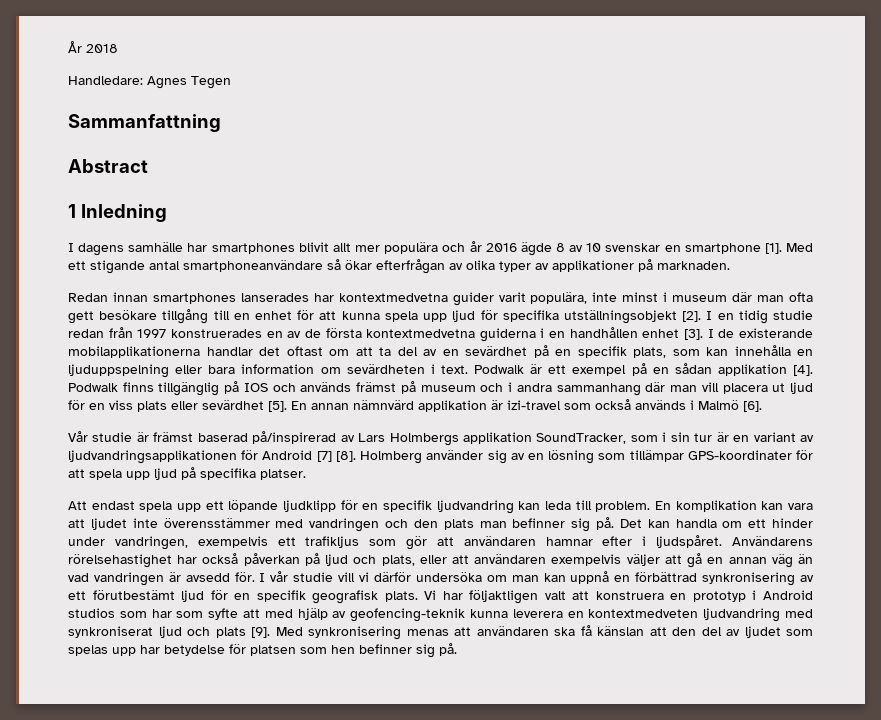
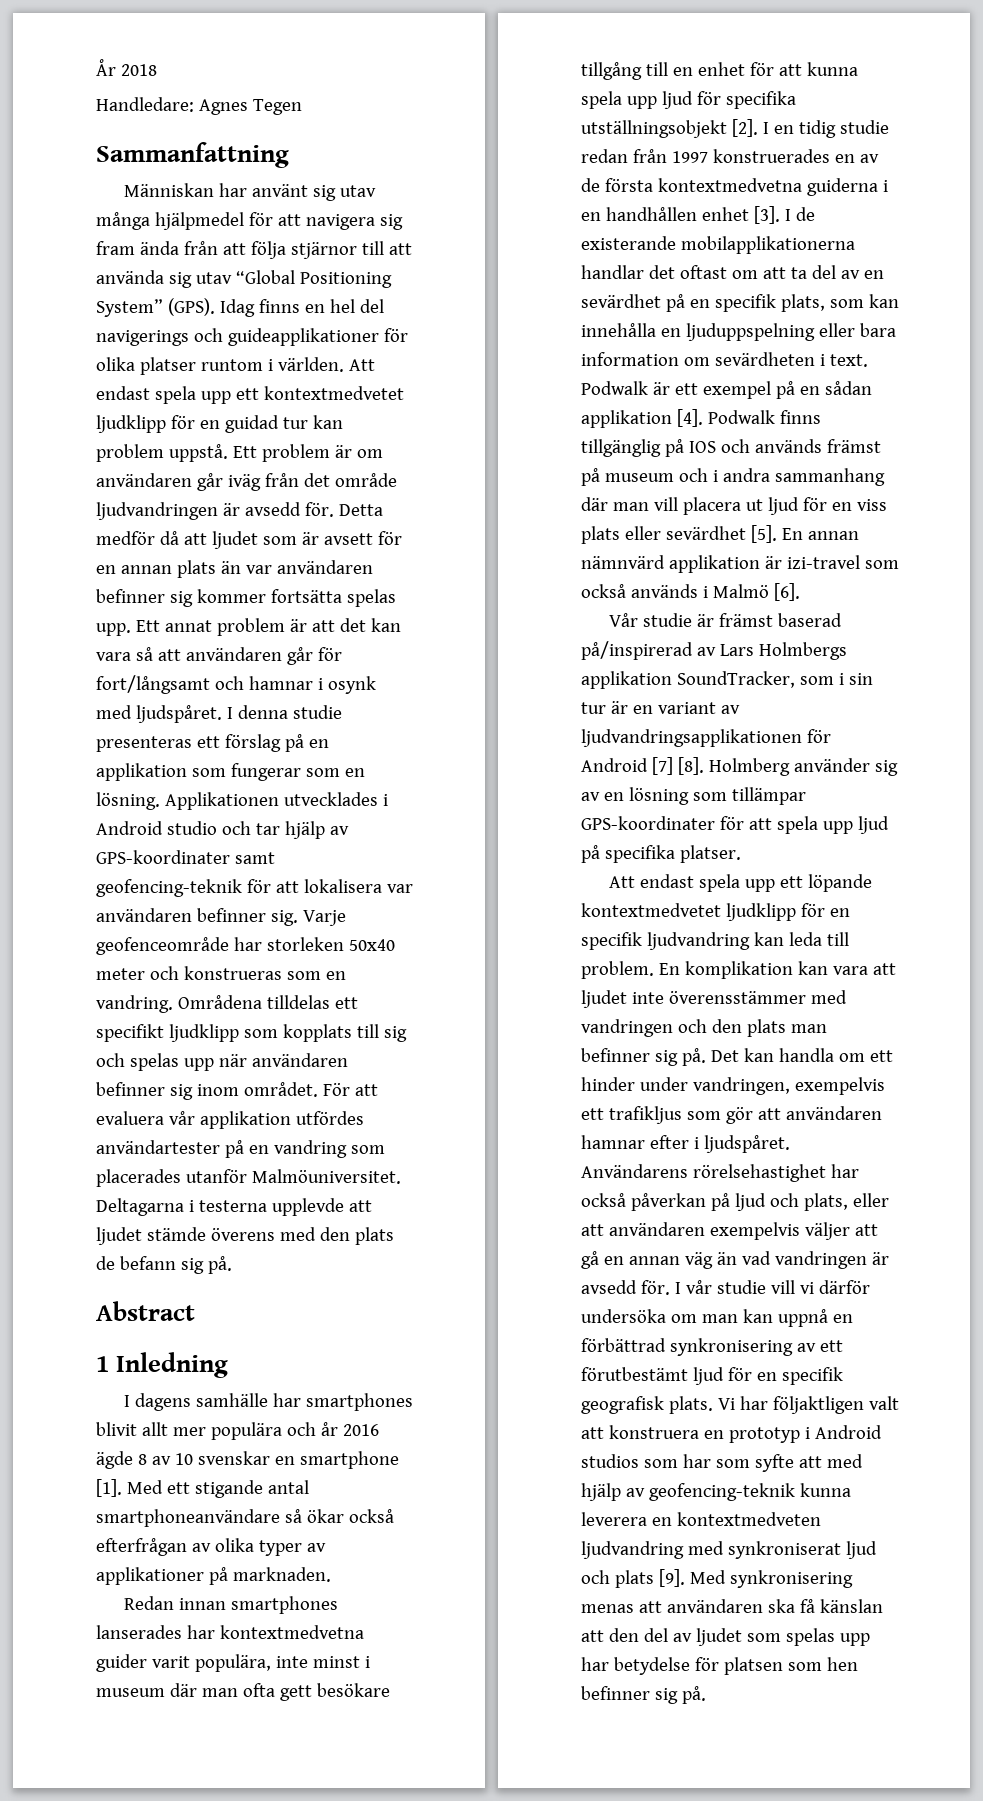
+ Människan har använt sig utav många hjälpmedel för att navigera sig fram ända från att följa stjärnor till att använda sig utav “Global Positioning System” (GPS). Idag finns en hel del navigerings och guideapplikationer för olika platser runtom i världen. Att endast spela upp ett kontextmedvetet ljudklipp för en guidad tur kan problem uppstå. Ett problem är om användaren går iväg från det område ljudvandringen är avsedd för. Detta medför då att ljudet som är avsett för en annan plats än var användaren befinner sig kommer fortsätta spelas upp. Ett annat problem är att det kan vara så att användaren går för fort/långsamt och hamnar i osynk med ljudspåret. I denna studie presenteras ett förslag på en applikation som fungerar som en lösning. Applikationen utvecklades i Android studio och tar hjälp av GPS-koordinater samt geofencing-teknik för att lokalisera var användaren befinner sig. Varje geofenceområde har storleken 50x40 meter och konstrueras som en vandring. Områdena tilldelas ett specifikt ljudklipp som kopplats till sig och spelas upp när användaren befinner sig inom området. För att evaluera vår applikation utfördes användartester på en vandring som placerades utanför Malmöuniversitet. Deltagarna i testerna upplevde att ljudet stämde överens med den plats de befann sig på.
- Med ett stigande antal smartphoneanvändare så ökar efterfrågan av olika typer av applikationer på marknaden.
+ Med ett stigande antal smartphoneanvändare så ökar också efterfrågan av olika typer av applikationer på marknaden.
- Att endast spela upp ett löpande ljudklipp för en specifik ljudvandring kan leda till problem.
+ Att endast spela upp ett löpande kontextmedvetet ljudklipp för en specifik ljudvandring kan leda till problem.

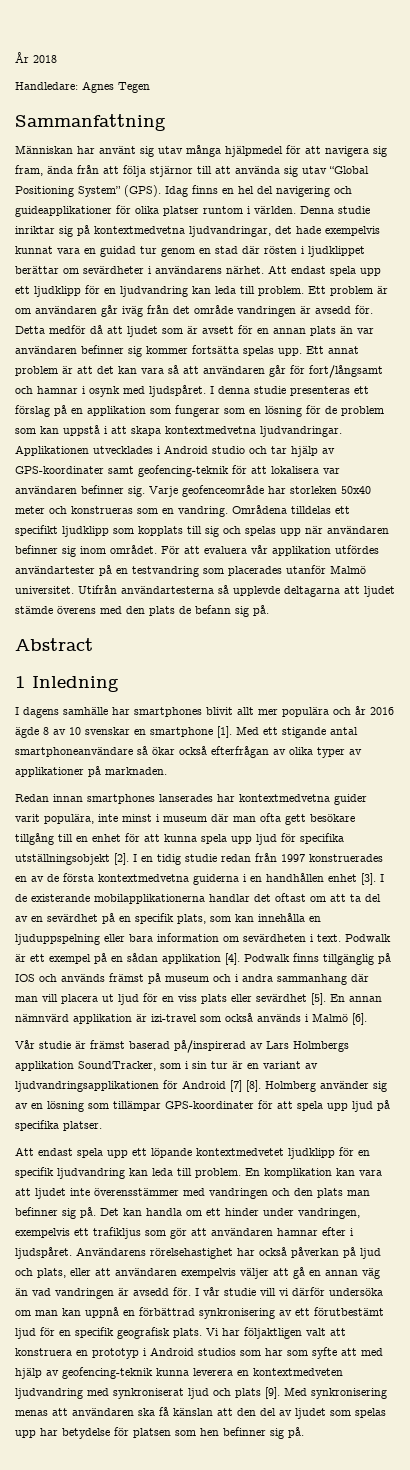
- Människan har använt sig utav många hjälpmedel för att navigera sig fram ända från att följa stjärnor till att använda sig utav “Global Positioning System” (GPS).
+ Människan har använt sig utav många hjälpmedel för att navigera sig fram, ända från att följa stjärnor till att använda sig utav “Global Positioning System” (GPS).
- Idag finns en hel del navigerings och guideapplikationer för olika platser runtom i världen.
+ Idag finns en hel del navigering och guideapplikationer för olika platser runtom i världen.
- Att endast spela upp ett kontextmedvetet ljudklipp för en guidad tur kan problem uppstå.
+ Denna studie inriktar sig på kontextmedvetna ljudvandringar, det hade exempelvis kunnat vara en guidad tur genom en stad där rösten i ljudklippet berättar om sevärdheter i användarens närhet. Att endast spela upp ett ljudklipp för en ljudvandring kan leda till problem.
- Ett problem är om användaren går iväg från det område ljudvandringen är avsedd för.
+ Ett problem är om användaren går iväg från det område vandringen är avsedd för.
- I denna studie presenteras ett förslag på en applikation som fungerar som en lösning.
+ I denna studie presenteras ett förslag på en applikation som fungerar som en lösning för de problem som kan uppstå i att skapa kontextmedvetna ljudvandringar.
- För att evaluera vår applikation utfördes användartester på en vandring som placerades utanför Malmöuniversitet. Deltagarna i testerna upplevde att ljudet stämde överens med den plats de befann sig på.
+ För att evaluera vår applikation utfördes användartester på en testvandring som placerades utanför Malmö universitet. Utifrån användartesterna så upplevde deltagarna att ljudet stämde överens med den plats de befann sig på.

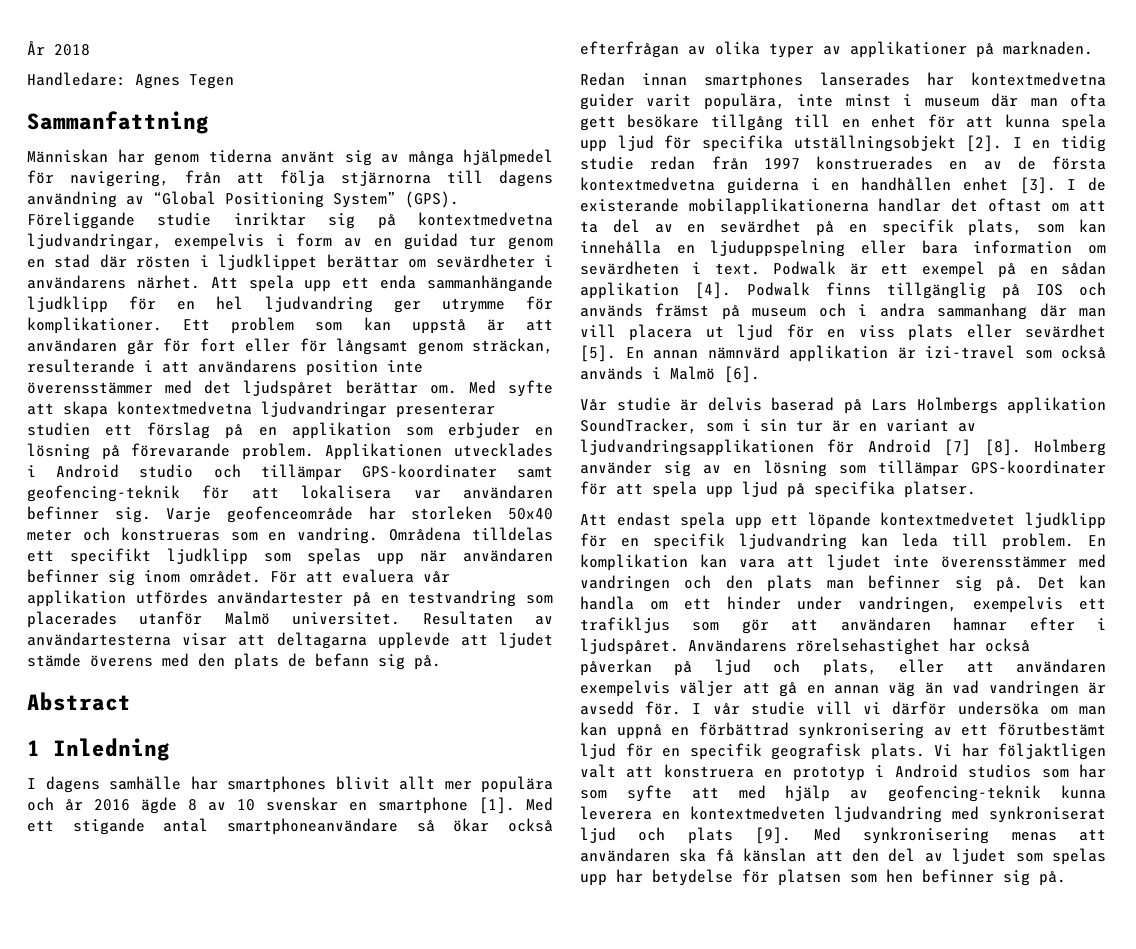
- Människan har använt sig utav många hjälpmedel för att navigera sig fram, ända från att följa stjärnor till att använda sig utav “Global Positioning System” (GPS). Idag finns en hel del navigering och guideapplikationer för olika platser runtom i världen. Denna studie inriktar sig på kontextmedvetna ljudvandringar, det hade exempelvis kunnat vara en guidad tur genom en stad där rösten i ljudklippet berättar om sevärdheter i användarens närhet.
+ Människan har genom tiderna använt sig av många hjälpmedel för navigering, från att följa stjärnorna till dagens användning av “Global Positioning System” (GPS). Föreliggande studie inriktar sig på kontextmedvetna ljudvandringar, exempelvis i form av en guidad tur genom en stad där rösten i ljudklippet berättar om sevärdheter i användarens närhet.
- Att endast spela upp ett ljudklipp för en ljudvandring kan leda till problem. Ett problem är om användaren går iväg från det område vandringen är avsedd för. Detta medför då att ljudet som är avsett för en annan plats än var användaren befinner sig kommer fortsätta spelas upp. Ett annat problem är att det kan vara så att användaren går för fort/långsamt och hamnar i osynk med ljudspåret. I denna studie presenteras ett förslag på en applikation som fungerar som en lösning för de problem som kan uppstå i att skapa kontextmedvetna ljudvandringar.
+ Att spela upp ett enda sammanhängande ljudklipp för en hel ljudvandring ger utrymme för komplikationer. Ett problem som kan uppstå är att användaren går för fort eller för långsamt genom sträckan, resulterande i att användarens position inte överensstämmer med det ljudspåret berättar om. Med syfte att skapa kontextmedvetna ljudvandringar presenterar studien ett förslag på en applikation som erbjuder en lösning på förevarande problem.
- Applikationen utvecklades i Android studio och tar hjälp av GPS-koordinater samt geofencing-teknik för att lokalisera var användaren befinner sig.
+ Applikationen utvecklades i Android studio och tillämpar GPS-koordinater samt geofencing-teknik för att lokalisera var användaren befinner sig.
- Områdena tilldelas ett specifikt ljudklipp som kopplats till sig och spelas upp när användaren befinner sig inom området.
+ Områdena tilldelas ett specifikt ljudklipp som spelas upp när användaren befinner sig inom området.
- Utifrån användartesterna så upplevde deltagarna att ljudet stämde överens med den plats de befann sig på.
+ Resultaten av användartesterna visar att deltagarna upplevde att ljudet stämde överens med den plats de befann sig på.
- Vår studie är främst baserad på/inspirerad av Lars Holmbergs applikation SoundTracker, som i sin tur är en variant av ljudvandringsapplikationen för Android [7] [8].
+ Vår studie är delvis baserad på Lars Holmbergs applikation SoundTracker, som i sin tur är en variant av ljudvandringsapplikationen för Android [7] [8].

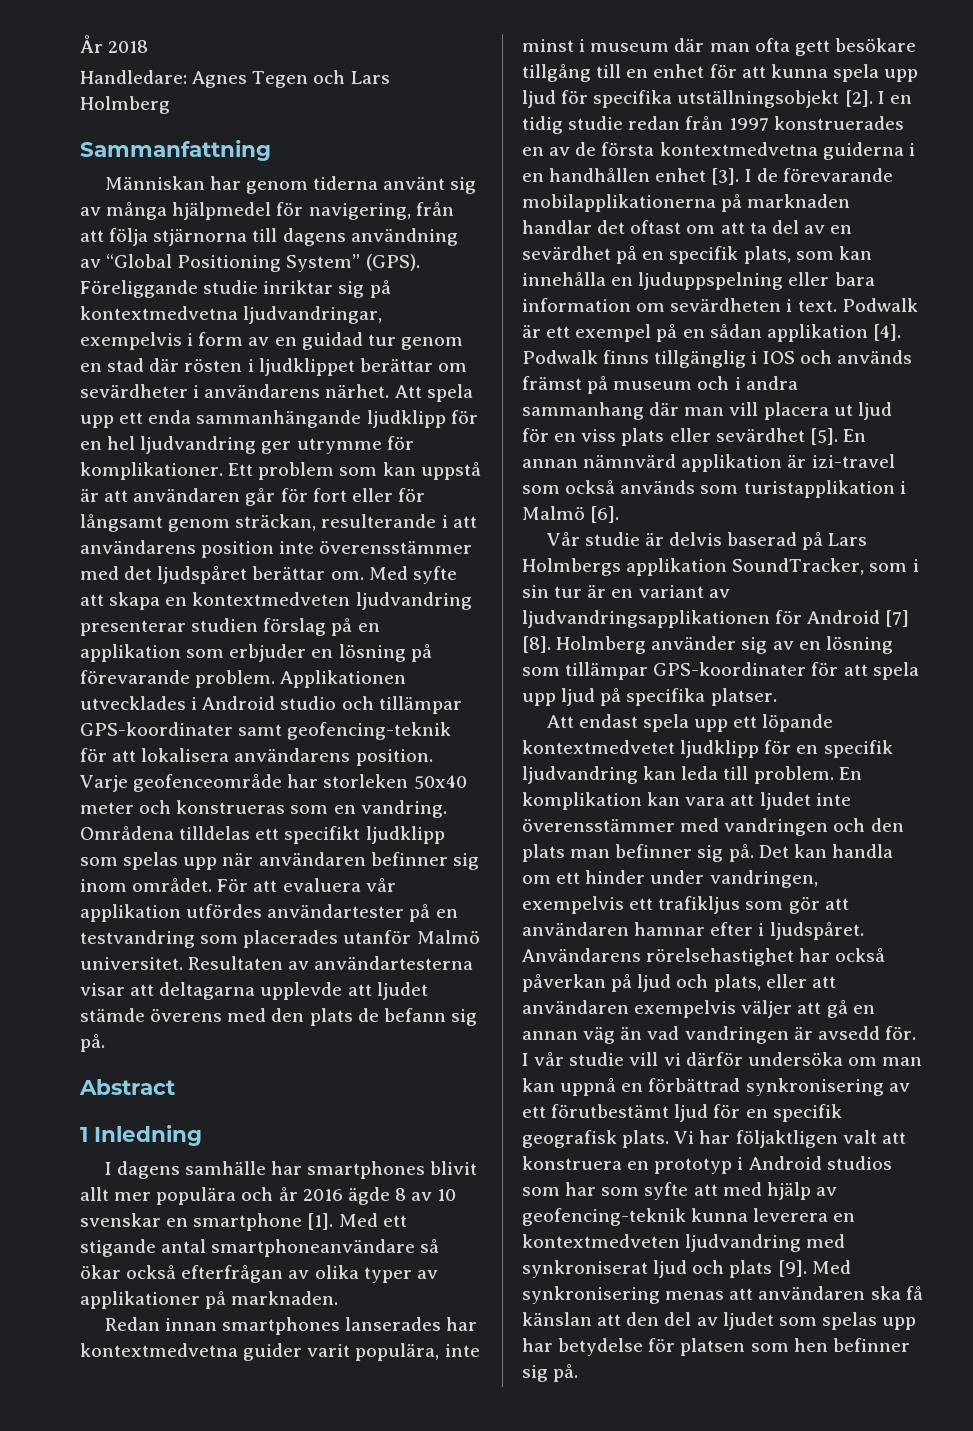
- Handledare: Agnes Tegen
+ Handledare: Agnes Tegen och Lars Holmberg
- Med syfte att skapa kontextmedvetna ljudvandringar presenterar studien ett förslag på en applikation som erbjuder en lösning på förevarande problem.
+ Med syfte att skapa en kontextmedveten ljudvandring presenterar studien förslag på en applikation som erbjuder en lösning på förevarande problem.
- Applikationen utvecklades i Android studio och tillämpar GPS-koordinater samt geofencing-teknik för att lokalisera var användaren befinner sig.
+ Applikationen utvecklades i Android studio och tillämpar GPS-koordinater samt geofencing-teknik för att lokalisera användarens position.
- I de existerande mobilapplikationerna handlar det oftast om att ta del av en sevärdhet på en specifik plats, som kan innehålla en ljuduppspelning eller bara information om sevärdheten i text.
+ I de förevarande mobilapplikationerna på marknaden handlar det oftast om att ta del av en sevärdhet på en specifik plats, som kan innehålla en ljuduppspelning eller bara information om sevärdheten i text.
- Podwalk finns tillgänglig på IOS och används främst på museum och i andra sammanhang där man vill placera ut ljud för en viss plats eller sevärdhet [5].
+ Podwalk finns tillgänglig i IOS och används främst på museum och i andra sammanhang där man vill placera ut ljud för en viss plats eller sevärdhet [5].
- En annan nämnvärd applikation är izi-travel som också används i Malmö [6].
+ En annan nämnvärd applikation är izi-travel som också används som turistapplikation i Malmö [6].

